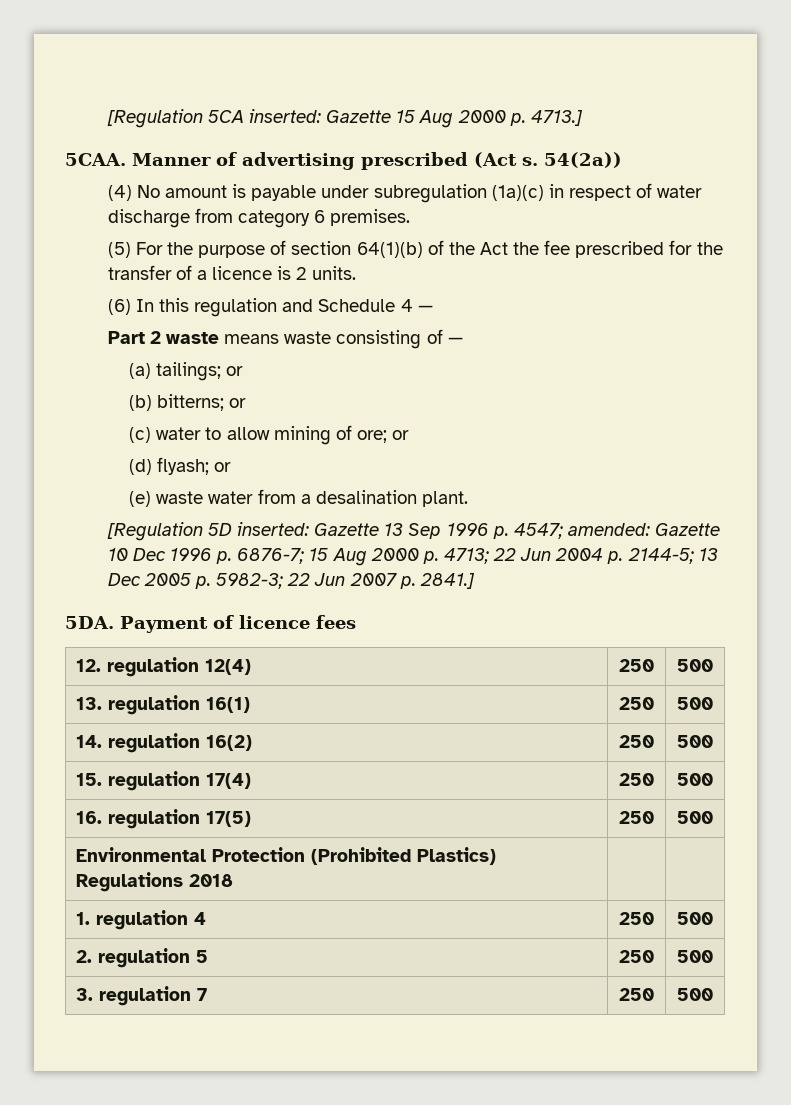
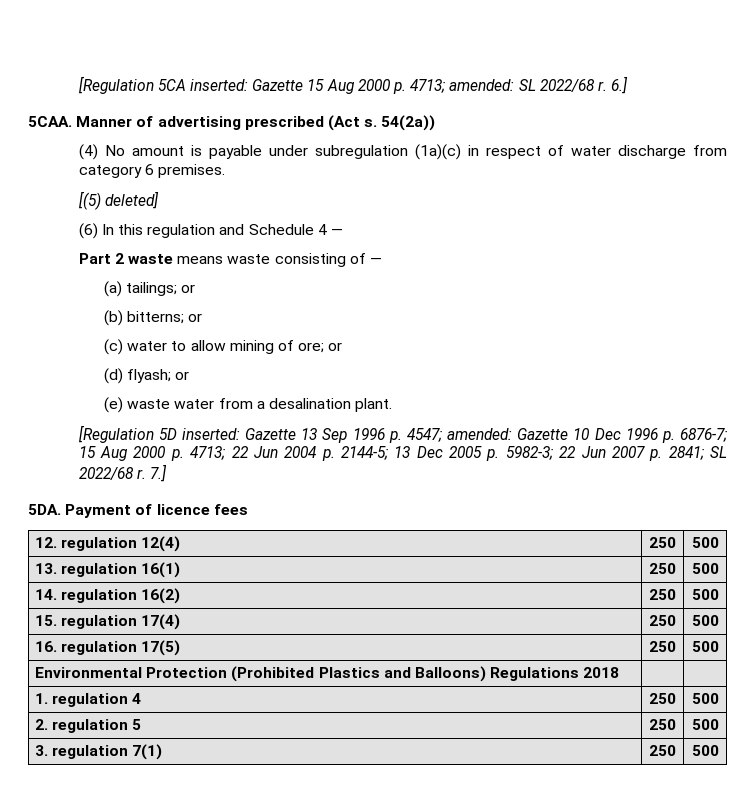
- [Regulation 5CA inserted: Gazette 15 Aug 2000 p. 4713.]
+ [Regulation 5CA inserted: Gazette 15 Aug 2000 p. 4713; amended: SL 2022/68 r. 6.]
- (5) For the purpose of section 64(1)(b) of the Act the fee prescribed for the transfer of a licence is 2 units.
+ [(5) deleted]
- [Regulation 5D inserted: Gazette 13 Sep 1996 p. 4547; amended: Gazette 10 Dec 1996 p. 6876-7; 15 Aug 2000 p. 4713; 22 Jun 2004 p. 2144-5; 13 Dec 2005 p. 5982-3; 22 Jun 2007 p. 2841.]
+ [Regulation 5D inserted: Gazette 13 Sep 1996 p. 4547; amended: Gazette 10 Dec 1996 p. 6876-7; 15 Aug 2000 p. 4713; 22 Jun 2004 p. 2144-5; 13 Dec 2005 p. 5982-3; 22 Jun 2007 p. 2841; SL 2022/68 r. 7.]
- Environmental Protection (Prohibited Plastics) Regulations 2018 | |
+ Environmental Protection (Prohibited Plastics and Balloons) Regulations 2018 | |
- 3. regulation 7 | 250 | 500
+ 3. regulation 7(1) | 250 | 500

